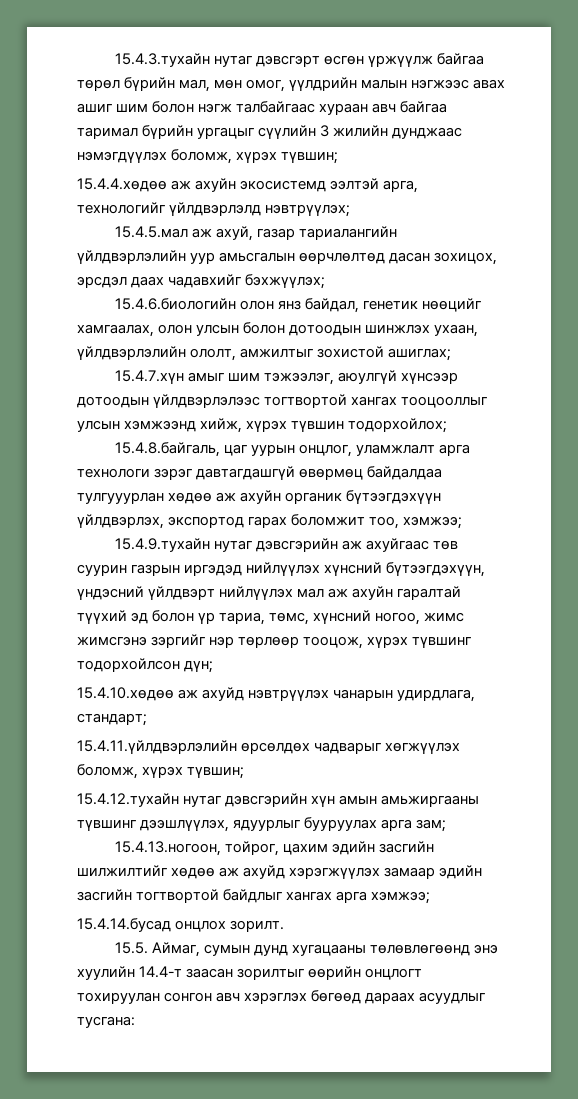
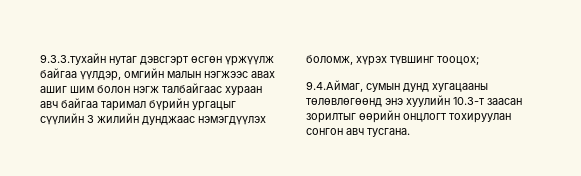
- 15.4.3.тухайн нутаг дэвсгэрт өсгөн үржүүлж байгаа төрөл бүрийн мал, мөн омог, үүлдрийн малын нэгжээс авах ашиг шим болон нэгж талбайгаас хураан авч байгаа таримал бүрийн ургацыг сүүлийн 3 жилийн дунджаас нэмэгдүүлэх боломж, хүрэх түвшин;
- 15.4.4.хөдөө аж ахуйн экосистемд ээлтэй арга, технологийг үйлдвэрлэлд нэвтрүүлэх;
- 15.4.5.мал аж ахуй, газар тариалангийн үйлдвэрлэлийн уур амьсгалын өөрчлөлтөд дасан зохицох, эрсдэл даах чадавхийг бэхжүүлэх;
- 15.4.6.биологийн олон янз байдал, генетик нөөцийг хамгаалах, олон улсын болон дотоодын шинжлэх ухаан, үйлдвэрлэлийн ололт, амжилтыг зохистой ашиглах;
- 15.4.7.хүн амыг шим тэжээлэг, аюулгүй хүнсээр дотоодын үйлдвэрлэлээс тогтвортой хангах тооцооллыг улсын хэмжээнд хийж, хүрэх түвшин тодорхойлох;
- 15.4.8.байгаль, цаг уурын онцлог, уламжлалт арга технологи зэрэг давтагдашгүй өвөрмөц байдалдаа тулгууурлан хөдөө аж ахуйн органик бүтээгдэхүүн үйлдвэрлэх, экспортод гарах боломжит тоо, хэмжээ;
- 15.4.9.тухайн нутаг дэвсгэрийн аж ахуйгаас төв суурин газрын иргэдэд нийлүүлэх хүнсний бүтээгдэхүүн, үндэсний үйлдвэрт нийлүүлэх мал аж ахуйн гаралтай түүхий эд болон үр тариа, төмс, хүнсний ногоо, жимс жимсгэнэ зэргийг нэр төрлөөр тооцож, хүрэх түвшинг тодорхойлсон дүн;
- 15.4.10.хөдөө аж ахуйд нэвтрүүлэх чанарын удирдлага, стандарт;
- 15.4.11.үйлдвэрлэлийн өрсөлдөх чадварыг хөгжүүлэх боломж, хүрэх түвшин;
- 15.4.12.тухайн нутаг дэвсгэрийн хүн амын амьжиргааны түвшинг дээшлүүлэх, ядуурлыг бууруулах арга зам;
- 15.4.13.ногоон, тойрог, цахим эдийн засгийн шилжилтийг хөдөө аж ахуйд хэрэгжүүлэх замаар эдийн засгийн тогтвортой байдлыг хангах арга хэмжээ;
- 15.4.14.бусад онцлох зорилт.
- 15.5. Аймаг, сумын дунд хугацааны төлөвлөгөөнд энэ хуулийн 14.4-т заасан зорилтыг өөрийн онцлогт тохируулан сонгон авч хэрэглэх бөгөөд дараах асуудлыг тусгана:
+ 9.3.3.тухайн нутаг дэвсгэрт өсгөн үржүүлж байгаа үүлдэр, омгийн малын нэгжээс авах ашиг шим болон нэгж талбайгаас хураан авч байгаа таримал бүрийн ургацыг сүүлийн 3 жилийн дунджаас нэмэгдүүлэх боломж, хүрэх түвшинг тооцох;
+ 9.4.Аймаг, сумын дунд хугацааны төлөвлөгөөнд энэ хуулийн 10.3-т заасан зорилтыг өөрийн онцлогт тохируулан сонгон авч тусгана.

